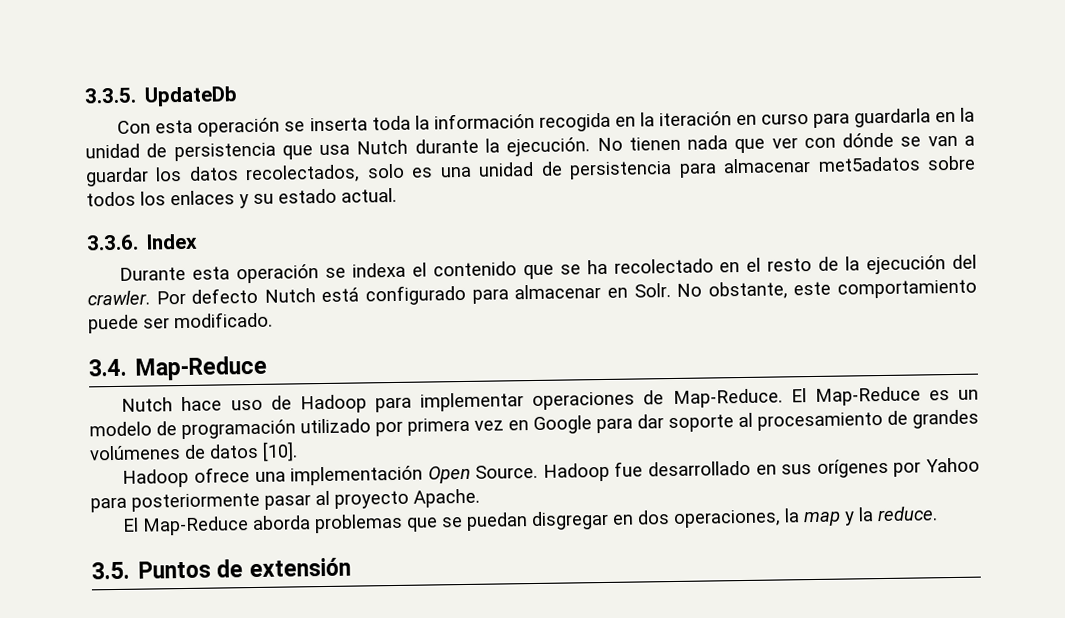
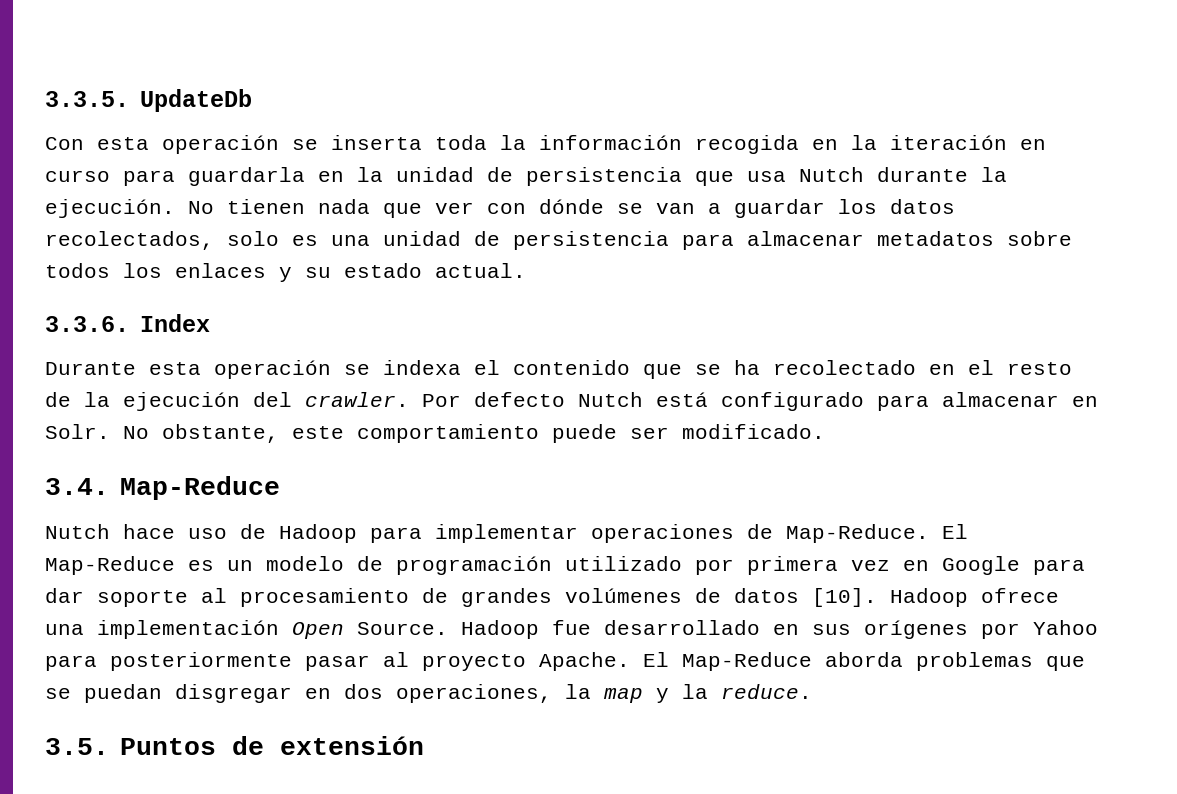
- No tienen nada que ver con dónde se van a guardar los datos recolectados, solo es una unidad de persistencia para almacenar met5adatos sobre todos los enlaces y su estado actual.
+ No tienen nada que ver con dónde se van a guardar los datos recolectados, solo es una unidad de persistencia para almacenar metadatos sobre todos los enlaces y su estado actual.
- El Map-Reduce es un modelo de programación utilizado por primera vez en Google para dar soporte al procesamiento de grandes volúmenes de datos [10].
- Hadoop ofrece una implementación Open Source.
+ El Map-Reduce es un modelo de programación utilizado por primera vez en Google para dar soporte al procesamiento de grandes volúmenes de datos [10]. Hadoop ofrece una implementación Open Source.
- Hadoop fue desarrollado en sus orígenes por Yahoo para posteriormente pasar al proyecto Apache.
- El Map-Reduce aborda problemas que se puedan disgregar en dos operaciones, la map y la reduce.
+ Hadoop fue desarrollado en sus orígenes por Yahoo para posteriormente pasar al proyecto Apache. El Map-Reduce aborda problemas que se puedan disgregar en dos operaciones, la map y la reduce.

